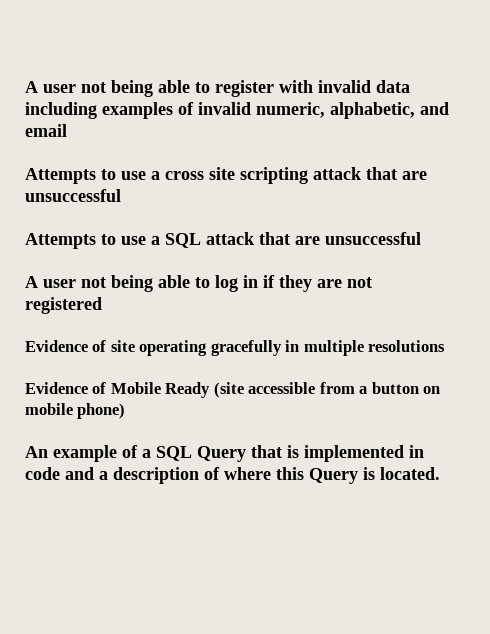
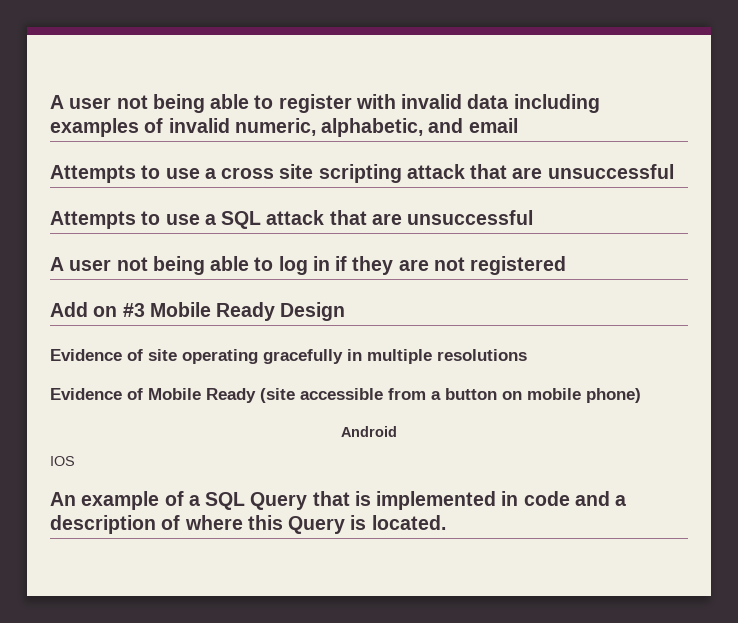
+ Add on #3 Mobile Ready Design
+ Android
+ IOS

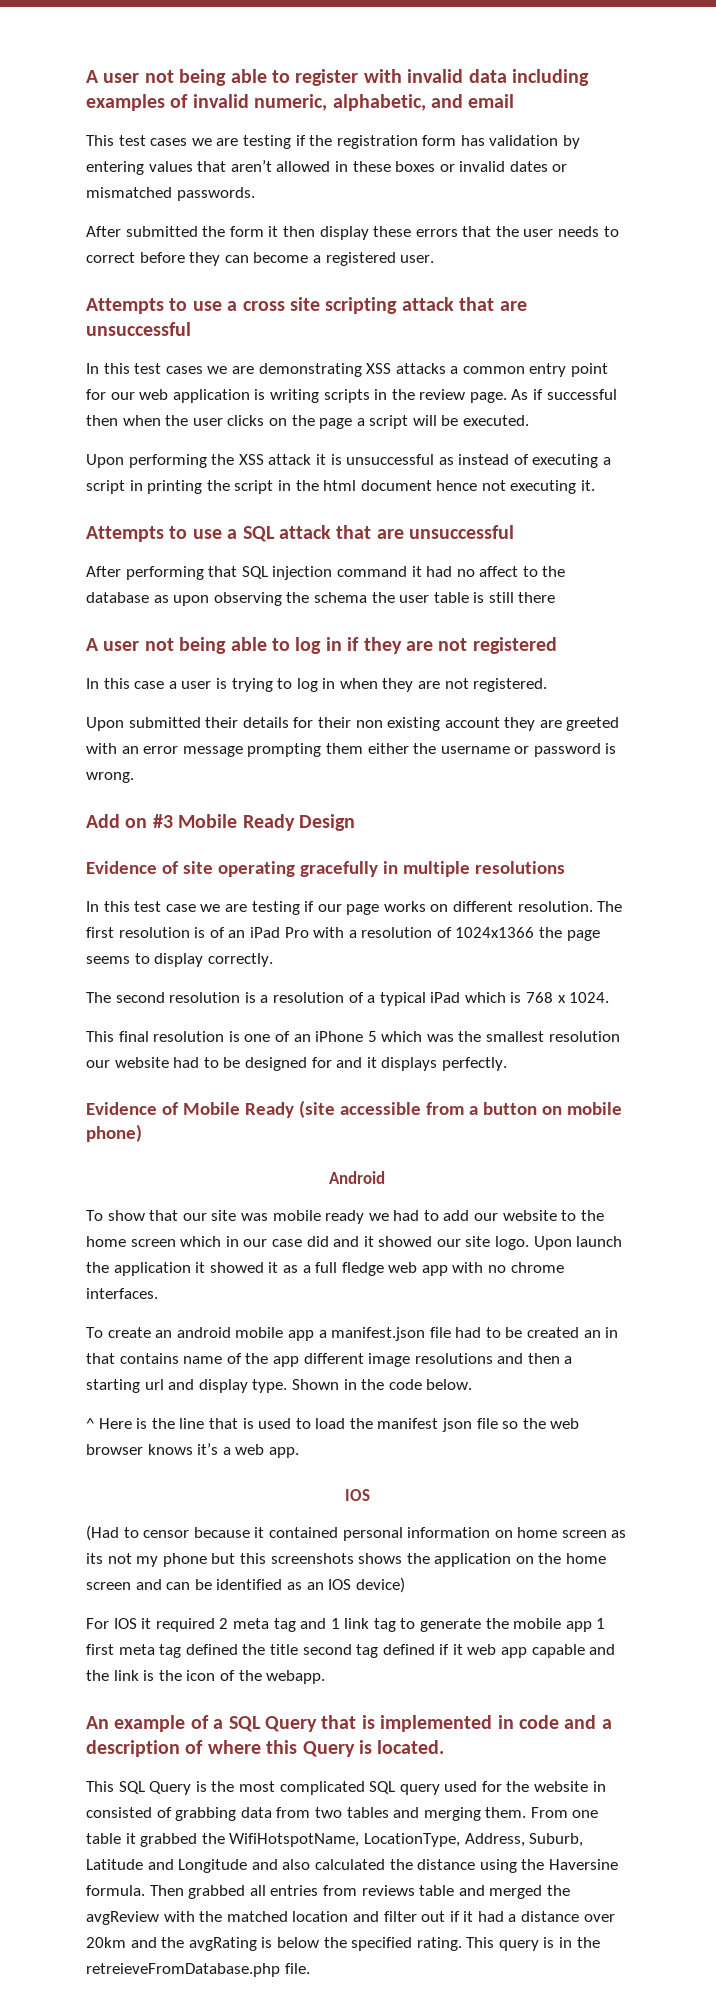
+ This test cases we are testing if the registration form has validation by entering values that aren’t allowed in these boxes or invalid dates or mismatched passwords.
+ After submitted the form it then display these errors that the user needs to correct before they can become a registered user.
+ In this test cases we are demonstrating XSS attacks a common entry point for our web application is writing scripts in the review page. As if successful then when the user clicks on the page a script will be executed.
+ Upon performing the XSS attack it is unsuccessful as instead of executing a script in printing the script in the html document hence not executing it.
+ After performing that SQL injection command it had no affect to the database as upon observing the schema the user table is still there
+ In this case a user is trying to log in when they are not registered.
+ Upon submitted their details for their non existing account they are greeted with an error message prompting them either the username or password is wrong.
+ In this test case we are testing if our page works on different resolution. The first resolution is of an iPad Pro with a resolution of 1024x1366 the page seems to display correctly.
+ The second resolution is a resolution of a typical iPad which is 768 x 1024.
+ This final resolution is one of an iPhone 5 which was the smallest resolution our website had to be designed for and it displays perfectly.
+ To show that our site was mobile ready we had to add our website to the home screen which in our case did and it showed our site logo. Upon launch the application it showed it as a full fledge web app with no chrome interfaces.
+ To create an android mobile app a manifest.json file had to be created an in that contains name of the app different image resolutions and then a starting url and display type. Shown in the code below.
+ ^ Here is the line that is used to load the manifest json file so the web browser knows it’s a web app.
  IOS
+ (Had to censor because it contained personal information on home screen as its not my phone but this screenshots shows the application on the home screen and can be identified as an IOS device)
+ For IOS it required 2 meta tag and 1 link tag to generate the mobile app 1 first meta tag defined the title second tag defined if it web app capable and the link is the icon of the webapp.
+ This SQL Query is the most complicated SQL query used for the website in consisted of grabbing data from two tables and merging them. From one table it grabbed the WifiHotspotName, LocationType, Address, Suburb, Latitude and Longitude and also calculated the distance using the Haversine formula. Then grabbed all entries from reviews table and merged the avgReview with the matched location and filter out if it had a distance over 20km and the avgRating is below the specified rating. This query is in the retreieveFromDatabase.php file.

